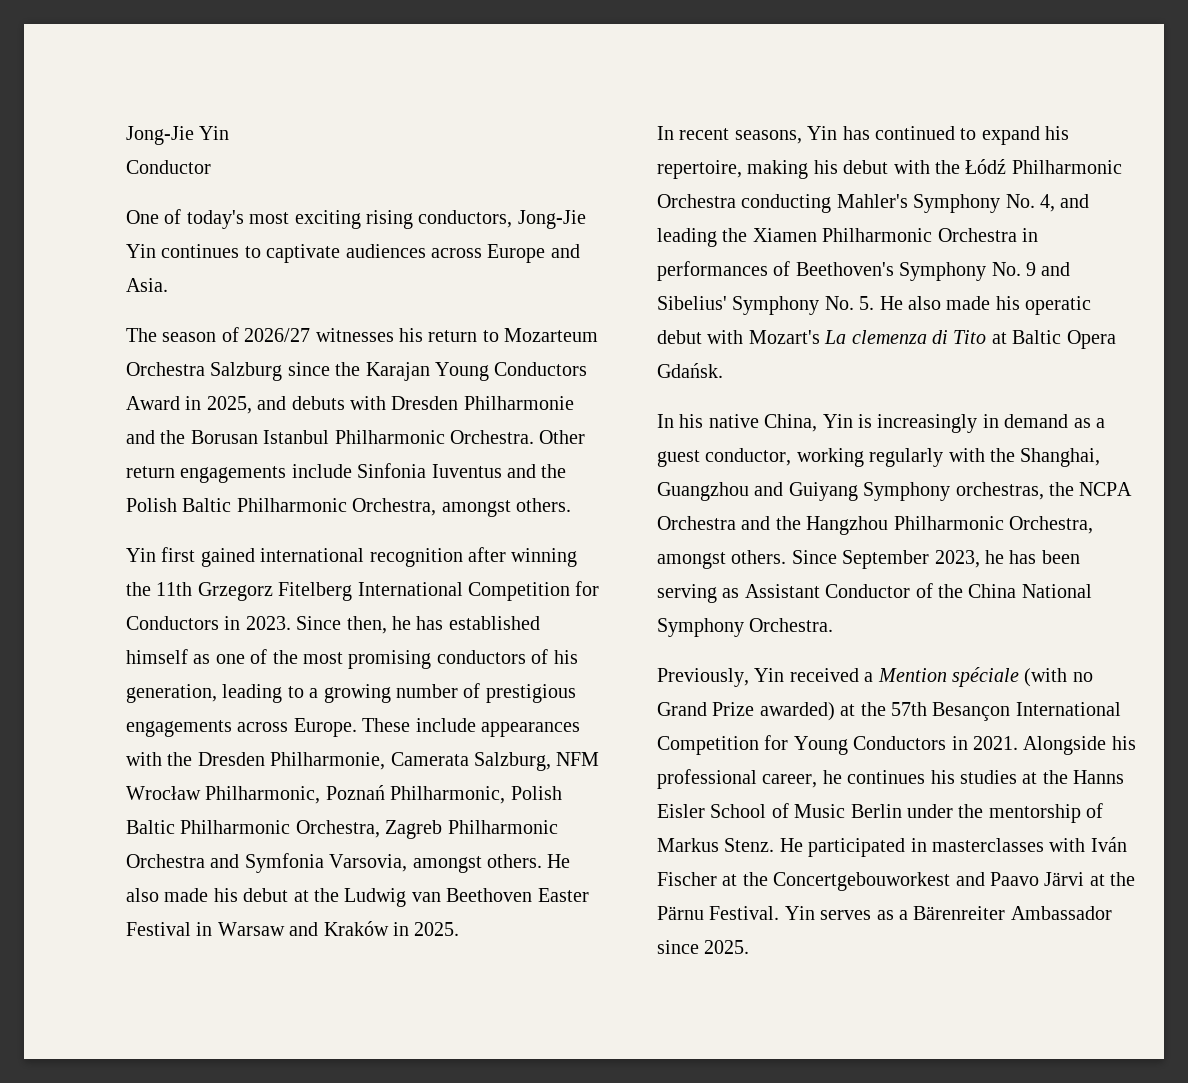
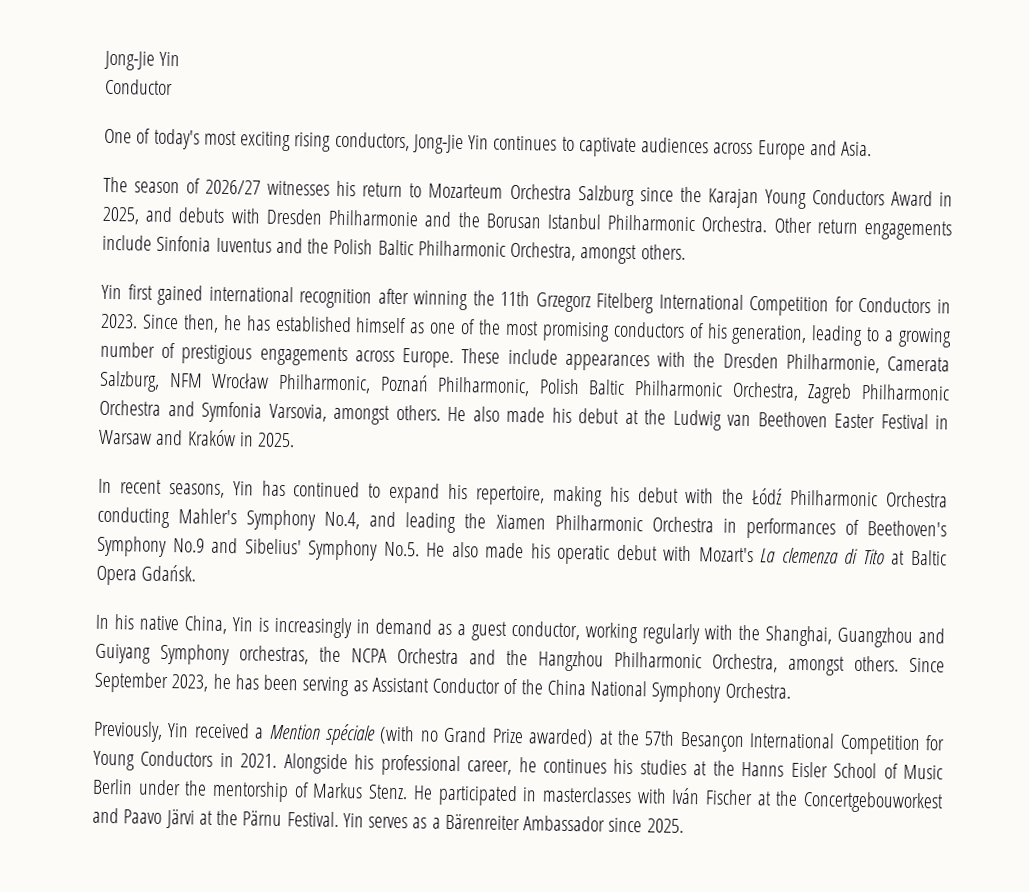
- In recent seasons, Yin has continued to expand his repertoire, making his debut with the Łódź Philharmonic Orchestra conducting Mahler's Symphony No. 4, and leading the Xiamen Philharmonic Orchestra in performances of Beethoven's Symphony No. 9 and Sibelius' Symphony No. 5. He also made his operatic debut with Mozart's La clemenza di Tito at Baltic Opera Gdańsk.
+ In recent seasons, Yin has continued to expand his repertoire, making his debut with the Łódź Philharmonic Orchestra conducting Mahler's Symphony No.4, and leading the Xiamen Philharmonic Orchestra in performances of Beethoven's Symphony No.9 and Sibelius' Symphony No.5. He also made his operatic debut with Mozart's La clemenza di Tito at Baltic Opera Gdańsk.

